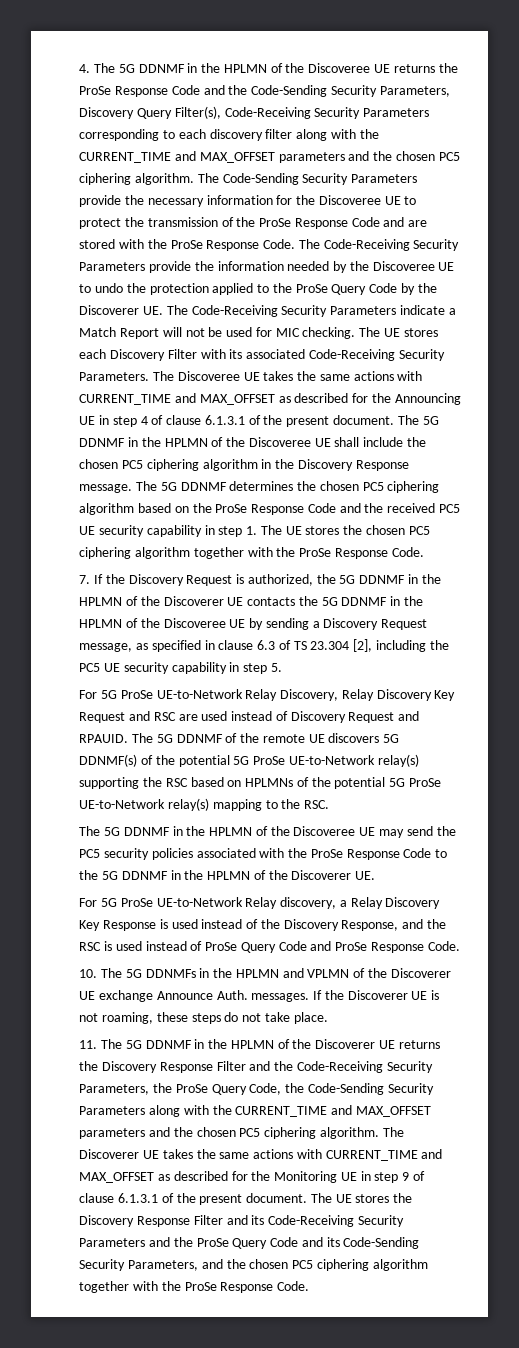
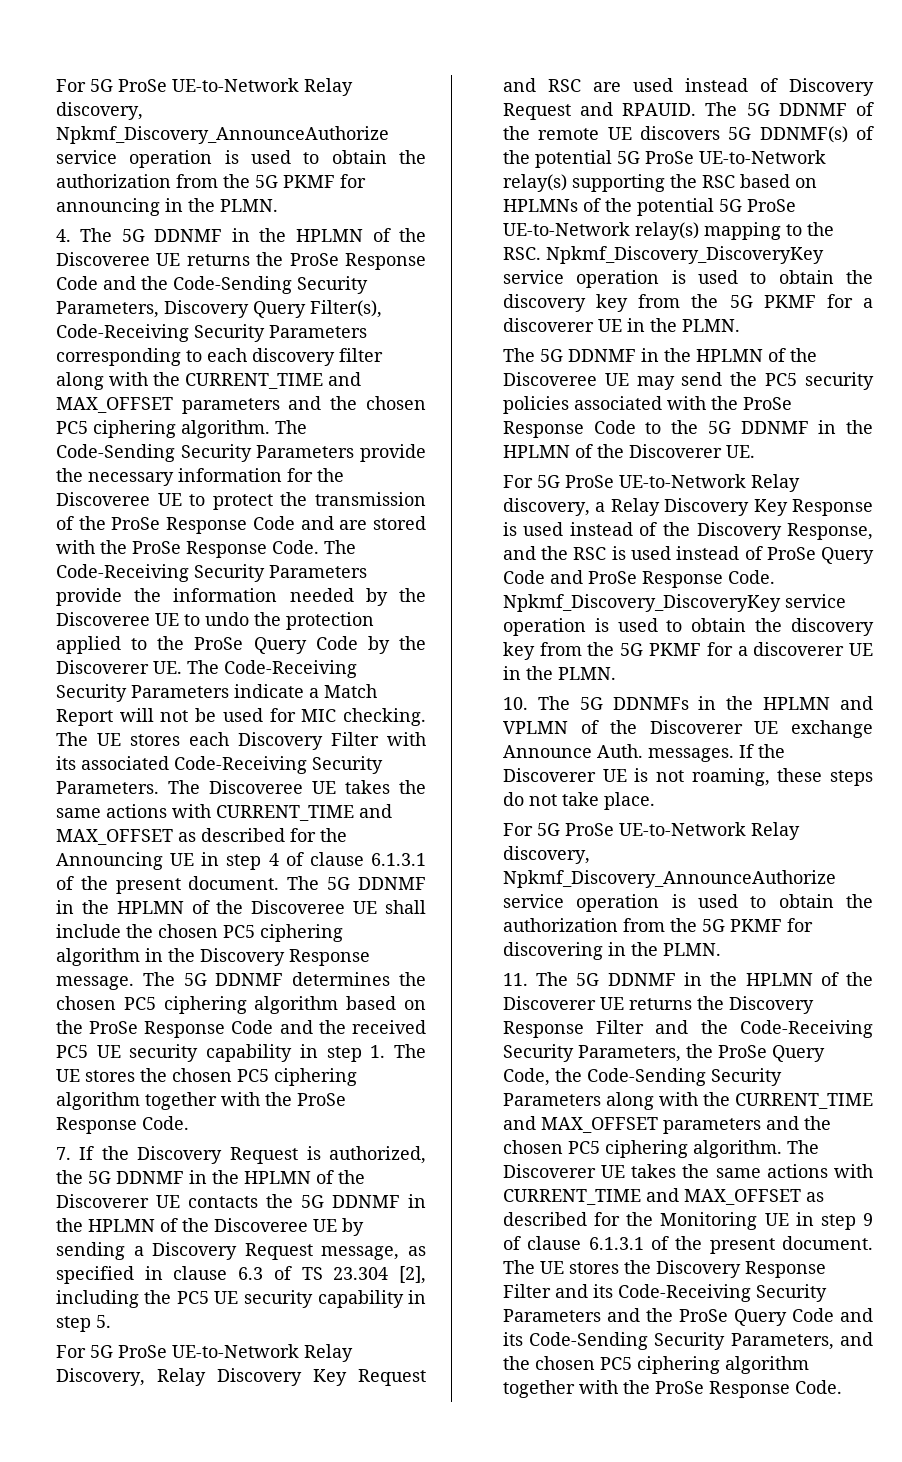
+ For 5G ProSe UE-to-Network Relay discovery, Npkmf_Discovery_AnnounceAuthorize service operation is used to obtain the authorization from the 5G PKMF for announcing in the PLMN.
- The 5G DDNMF of the remote UE discovers 5G DDNMF(s) of the potential 5G ProSe UE-to-Network relay(s) supporting the RSC based on HPLMNs of the potential 5G ProSe UE-to-Network relay(s) mapping to the RSC.
+ The 5G DDNMF of the remote UE discovers 5G DDNMF(s) of the potential 5G ProSe UE-to-Network relay(s) supporting the RSC based on HPLMNs of the potential 5G ProSe UE-to-Network relay(s) mapping to the RSC. Npkmf_Discovery_DiscoveryKey service operation is used to obtain the discovery key from the 5G PKMF for a discoverer UE in the PLMN.
- For 5G ProSe UE-to-Network Relay discovery, a Relay Discovery Key Response is used instead of the Discovery Response, and the RSC is used instead of ProSe Query Code and ProSe Response Code.
+ For 5G ProSe UE-to-Network Relay discovery, a Relay Discovery Key Response is used instead of the Discovery Response, and the RSC is used instead of ProSe Query Code and ProSe Response Code. Npkmf_Discovery_DiscoveryKey service operation is used to obtain the discovery key from the 5G PKMF for a discoverer UE in the PLMN.
+ For 5G ProSe UE-to-Network Relay discovery, Npkmf_Discovery_AnnounceAuthorize service operation is used to obtain the authorization from the 5G PKMF for discovering in the PLMN.

